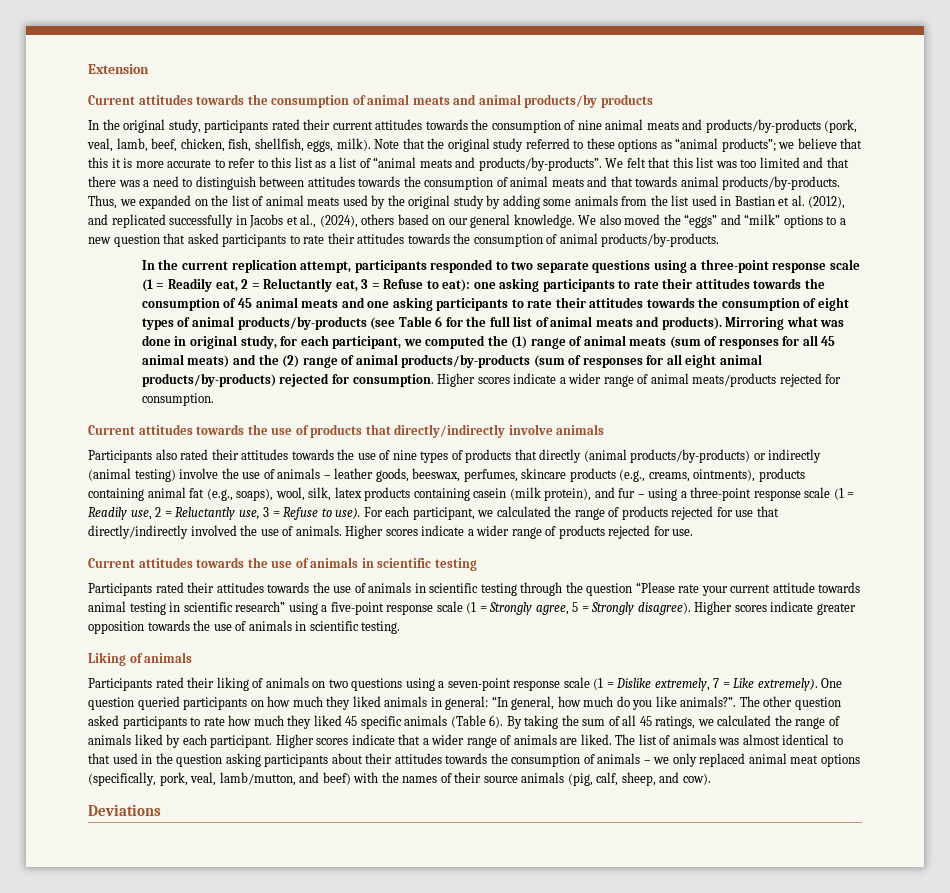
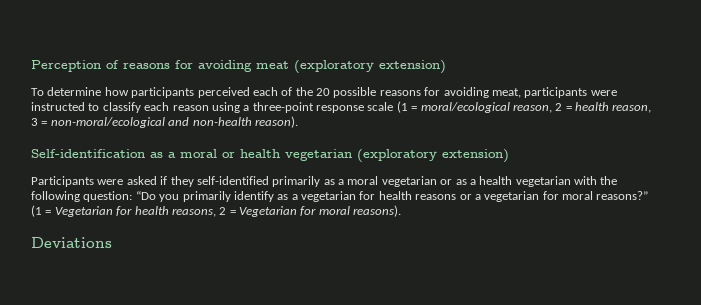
- Extension
- Current attitudes towards the consumption of animal meats and animal products/by products
- In the original study, participants rated their current attitudes towards the consumption of nine animal meats and products/by-products (pork, veal, lamb, beef, chicken, fish, shellfish, eggs, milk). Note that the original study referred to these options as “animal products”; we believe that this it is more accurate to refer to this list as a list of “animal meats and products/by-products”. We felt that this list was too limited and that there was a need to distinguish between attitudes towards the consumption of animal meats and that towards animal products/by-products. Thus, we expanded on the list of animal meats used by the original study by adding some animals from the list used in Bastian et al. (2012), and replicated successfully in Jacobs et al., (2024), others based on our general knowledge. We also moved the “eggs” and “milk” options to a new question that asked participants to rate their attitudes towards the consumption of animal products/by-products.
- In the current replication attempt, participants responded to two separate questions using a three-point response scale (1 = Readily eat, 2 = Reluctantly eat, 3 = Refuse to eat): one asking participants to rate their attitudes towards the consumption of 45 animal meats and one asking participants to rate their attitudes towards the consumption of eight types of animal products/by-products (see Table 6 for the full list of animal meats and products). Mirroring what was done in original study, for each participant, we computed the (1) range of animal meats (sum of responses for all 45 animal meats) and the (2) range of animal products/by-products (sum of responses for all eight animal products/by-products) rejected for consumption. Higher scores indicate a wider range of animal meats/products rejected for consumption.
- Current attitudes towards the use of products that directly/indirectly involve animals
- Participants also rated their attitudes towards the use of nine types of products that directly (animal products/by-products) or indirectly (animal testing) involve the use of animals – leather goods, beeswax, perfumes, skincare products (e.g., creams, ointments), products containing animal fat (e.g., soaps), wool, silk, latex products containing casein (milk protein), and fur – using a three-point response scale (1 = Readily use, 2 = Reluctantly use, 3 = Refuse to use). For each participant, we calculated the range of products rejected for use that directly/indirectly involved the use of animals. Higher scores indicate a wider range of products rejected for use.
- Current attitudes towards the use of animals in scientific testing
- Participants rated their attitudes towards the use of animals in scientific testing through the question “Please rate your current attitude towards animal testing in scientific research” using a five-point response scale (1 = Strongly agree, 5 = Strongly disagree). Higher scores indicate greater opposition towards the use of animals in scientific testing.
- Liking of animals
- Participants rated their liking of animals on two questions using a seven-point response scale (1 = Dislike extremely, 7 = Like extremely). One question queried participants on how much they liked animals in general: “In general, how much do you like animals?”. The other question asked participants to rate how much they liked 45 specific animals (Table 6). By taking the sum of all 45 ratings, we calculated the range of animals liked by each participant. Higher scores indicate that a wider range of animals are liked. The list of animals was almost identical to that used in the question asking participants about their attitudes towards the consumption of animals – we only replaced animal meat options (specifically, pork, veal, lamb/mutton, and beef) with the names of their source animals (pig, calf, sheep, and cow).
+ Perception of reasons for avoiding meat (exploratory extension)
+ To determine how participants perceived each of the 20 possible reasons for avoiding meat, participants were instructed to classify each reason using a three-point response scale (1 = moral/ecological reason, 2 = health reason, 3 = non-moral/ecological and non-health reason).
+ Self-identification as a moral or health vegetarian (exploratory extension)
+ Participants were asked if they self-identified primarily as a moral vegetarian or as a health vegetarian with the following question: “Do you primarily identify as a vegetarian for health reasons or a vegetarian for moral reasons?” (1 = Vegetarian for health reasons, 2 = Vegetarian for moral reasons).

